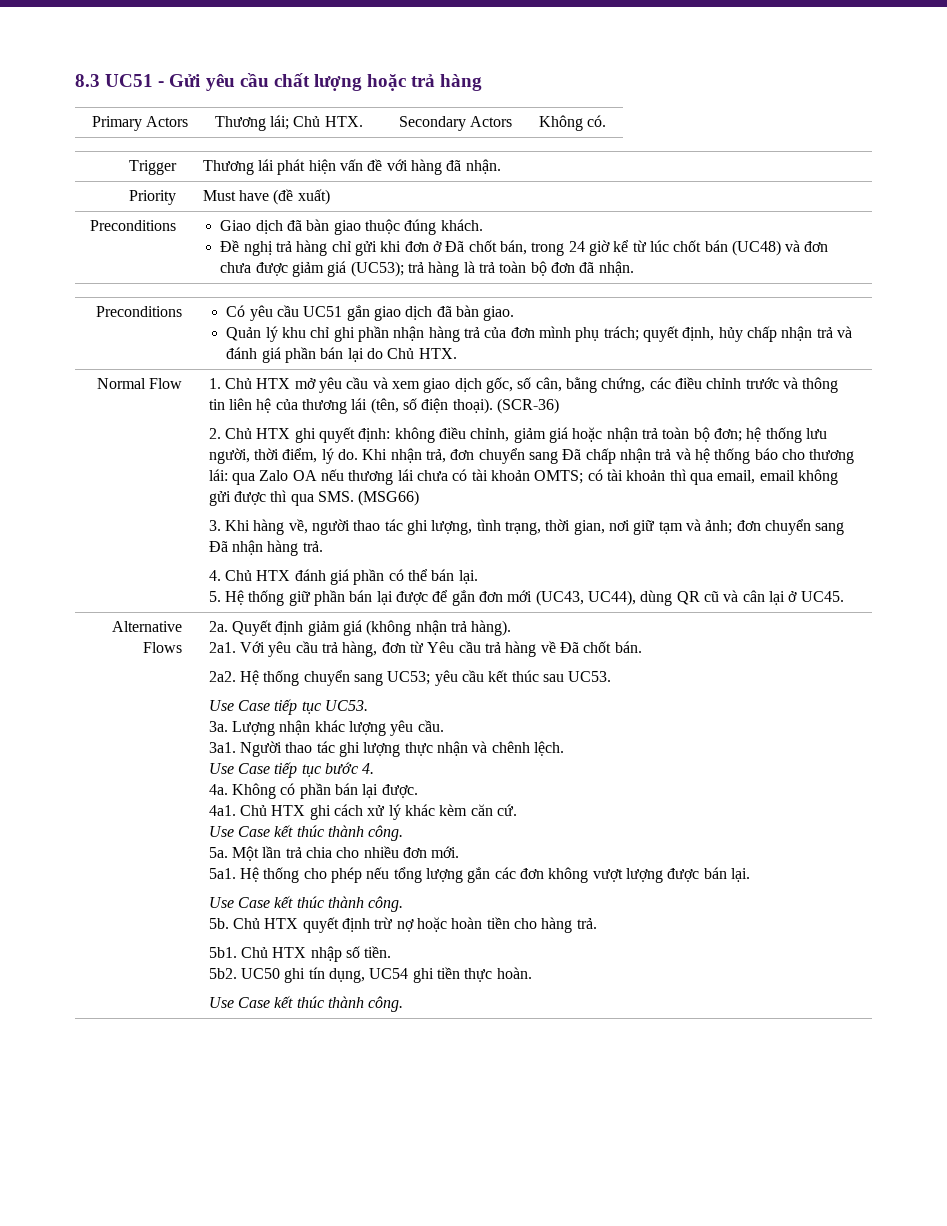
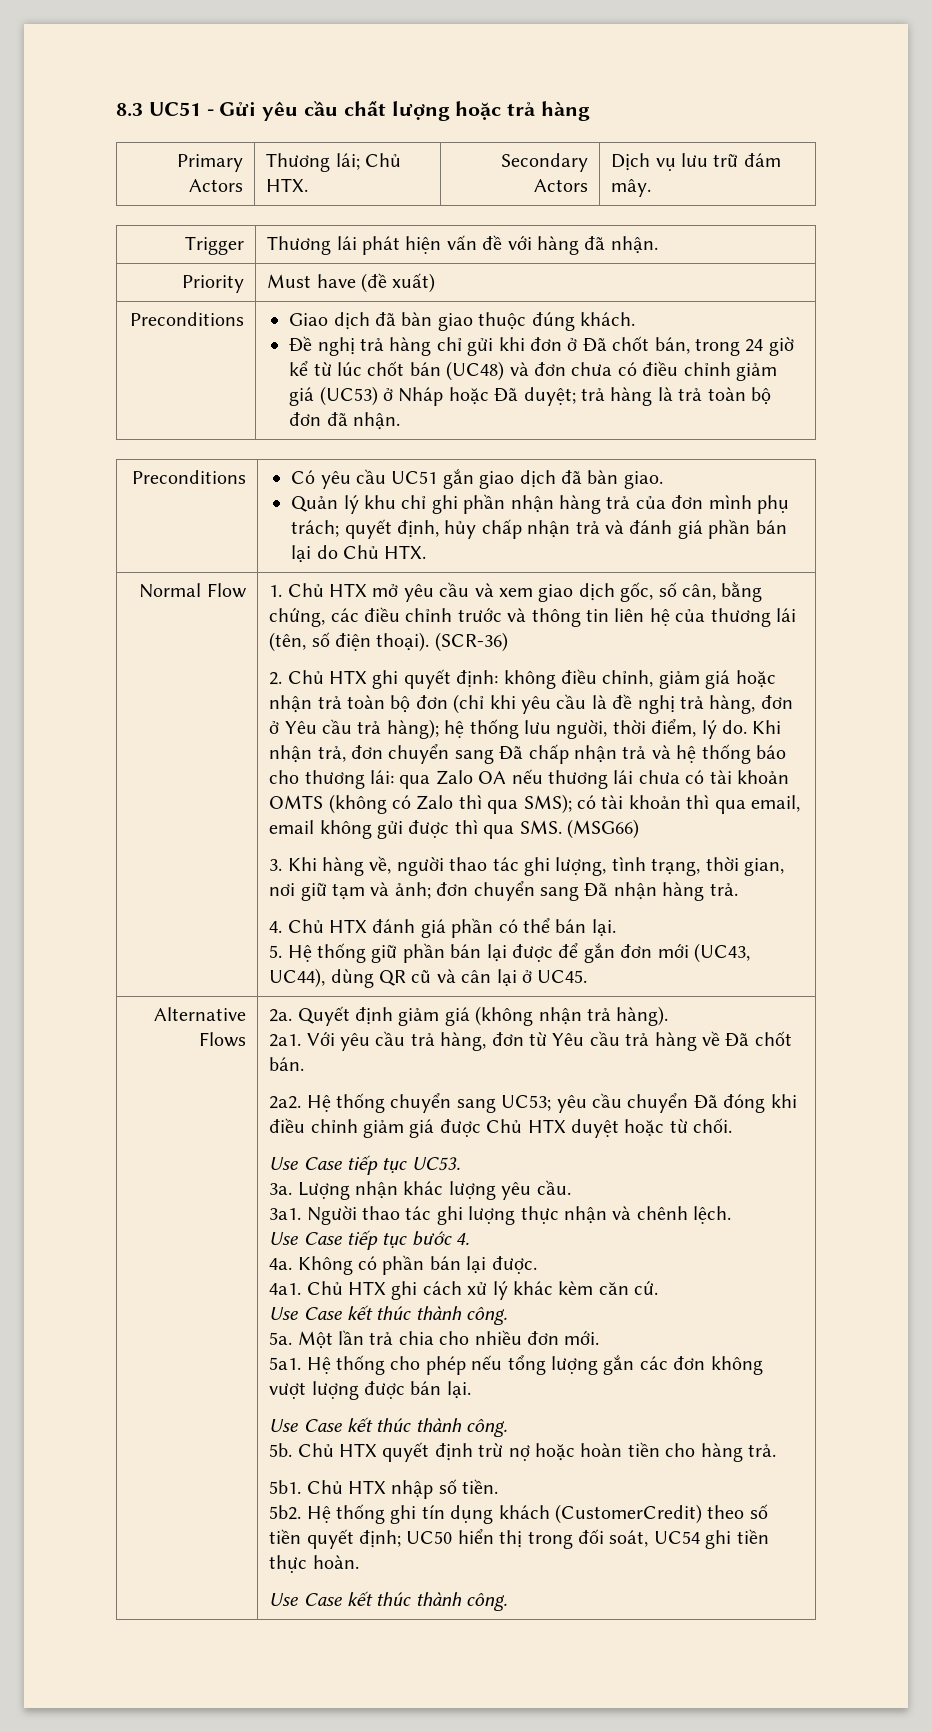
- Primary Actors | Thương lái; Chủ HTX. | Secondary Actors | Không có.
+ Primary Actors | Thương lái; Chủ HTX. | Secondary Actors | Dịch vụ lưu trữ đám mây.
- Đề nghị trả hàng chỉ gửi khi đơn ở Đã chốt bán, trong 24 giờ kể từ lúc chốt bán (UC48) và đơn chưa được giảm giá (UC53); trả hàng là trả toàn bộ đơn đã nhận.
+ Đề nghị trả hàng chỉ gửi khi đơn ở Đã chốt bán, trong 24 giờ kể từ lúc chốt bán (UC48) và đơn chưa có điều chỉnh giảm giá (UC53) ở Nháp hoặc Đã duyệt; trả hàng là trả toàn bộ đơn đã nhận.
- 2. Chủ HTX ghi quyết định: không điều chỉnh, giảm giá hoặc nhận trả toàn bộ đơn; hệ thống lưu người, thời điểm, lý do.
+ 2. Chủ HTX ghi quyết định: không điều chỉnh, giảm giá hoặc nhận trả toàn bộ đơn (chỉ khi yêu cầu là đề nghị trả hàng, đơn ở Yêu cầu trả hàng); hệ thống lưu người, thời điểm, lý do.
- Khi nhận trả, đơn chuyển sang Đã chấp nhận trả và hệ thống báo cho thương lái: qua Zalo OA nếu thương lái chưa có tài khoản OMTS; có tài khoản thì qua email, email không gửi được thì qua SMS. (MSG66)
+ Khi nhận trả, đơn chuyển sang Đã chấp nhận trả và hệ thống báo cho thương lái: qua Zalo OA nếu thương lái chưa có tài khoản OMTS (không có Zalo thì qua SMS); có tài khoản thì qua email, email không gửi được thì qua SMS. (MSG66)
- Hệ thống chuyển sang UC53; yêu cầu kết thúc sau UC53.
+ Hệ thống chuyển sang UC53; yêu cầu chuyển Đã đóng khi điều chỉnh giảm giá được Chủ HTX duyệt hoặc từ chối.
- UC50 ghi tín dụng, UC54 ghi tiền thực hoàn.
+ Hệ thống ghi tín dụng khách (CustomerCredit) theo số tiền quyết định; UC50 hiển thị trong đối soát, UC54 ghi tiền thực hoàn.

